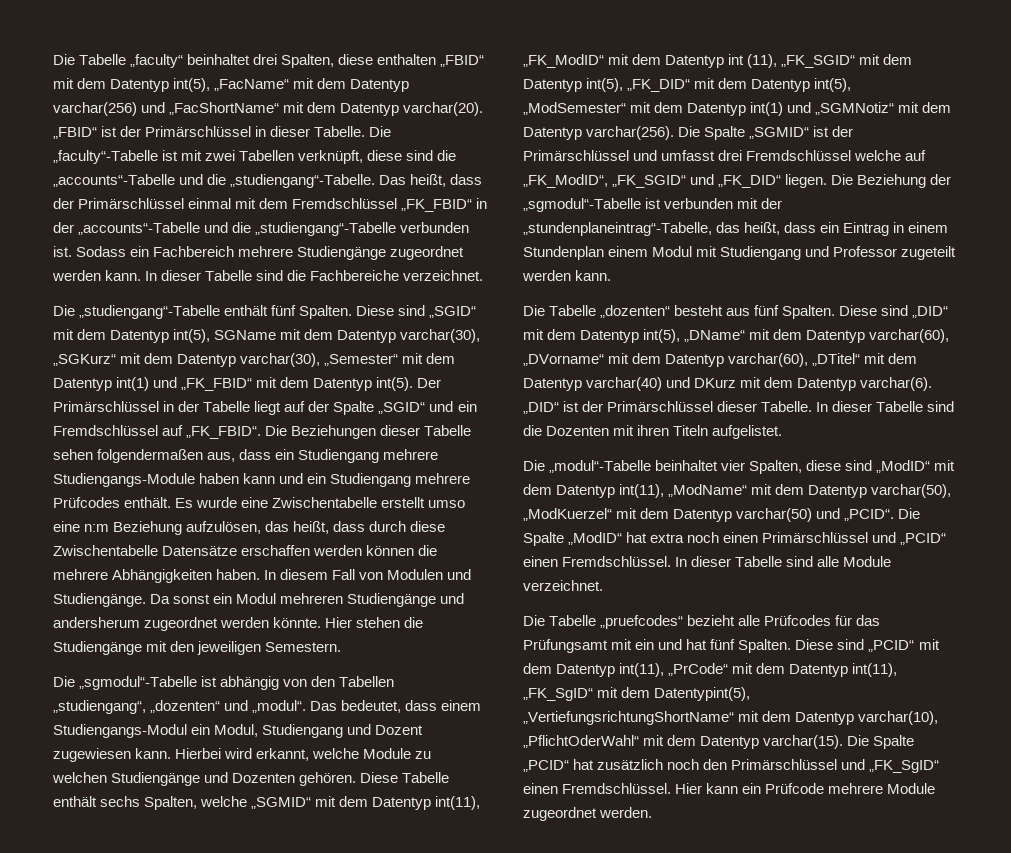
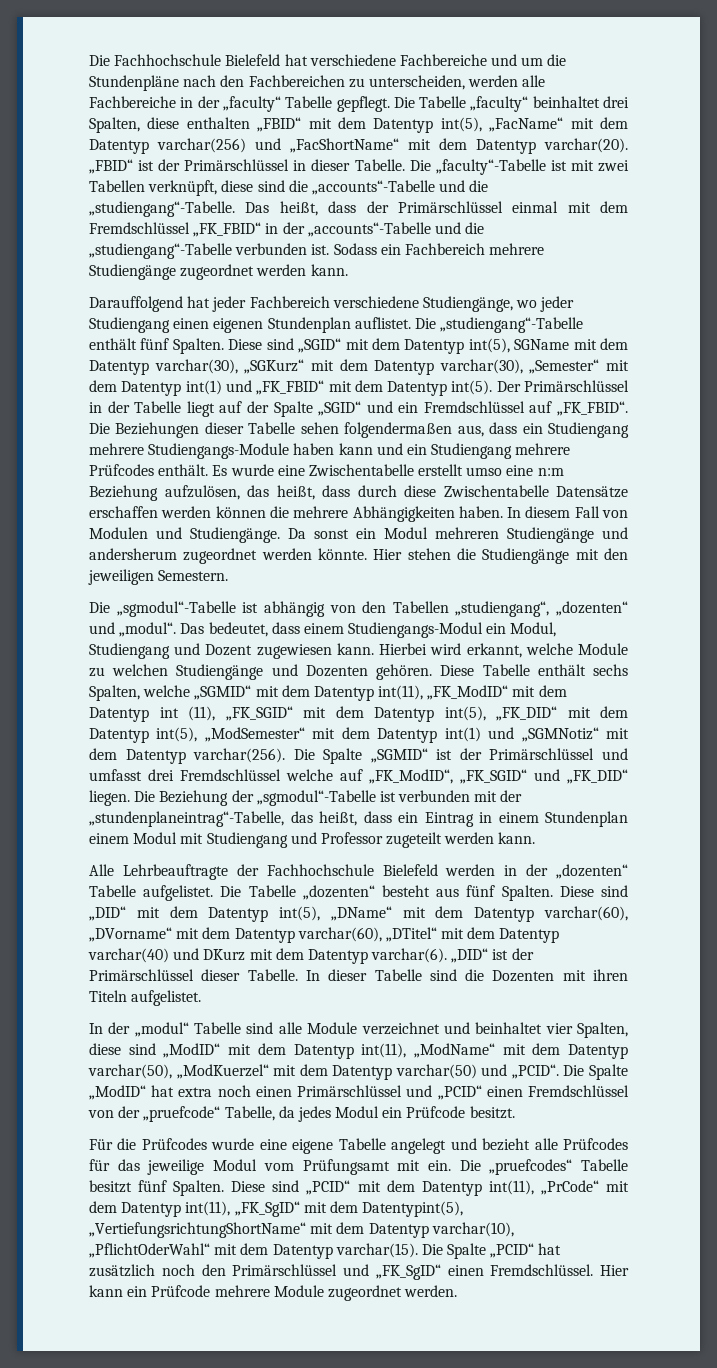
- Die Tabelle „faculty“ beinhaltet drei Spalten, diese enthalten „FBID“ mit dem Datentyp int(5), „FacName“ mit dem Datentyp varchar(256) und „FacShortName“ mit dem Datentyp varchar(20).
+ Die Fachhochschule Bielefeld hat verschiedene Fachbereiche und um die Stundenpläne nach den Fachbereichen zu unterscheiden, werden alle Fachbereiche in der „faculty“ Tabelle gepflegt. Die Tabelle „faculty“ beinhaltet drei Spalten, diese enthalten „FBID“ mit dem Datentyp int(5), „FacName“ mit dem Datentyp varchar(256) und „FacShortName“ mit dem Datentyp varchar(20).
- Sodass ein Fachbereich mehrere Studiengänge zugeordnet werden kann. In dieser Tabelle sind die Fachbereiche verzeichnet.
- Die „studiengang“-Tabelle enthält fünf Spalten.
+ Sodass ein Fachbereich mehrere Studiengänge zugeordnet werden kann.
+ Darauffolgend hat jeder Fachbereich verschiedene Studiengänge, wo jeder Studiengang einen eigenen Stundenplan auflistet. Die „studiengang“-Tabelle enthält fünf Spalten.
+ Alle Lehrbeauftragte der Fachhochschule Bielefeld werden in der „dozenten“ Tabelle aufgelistet.
- Die „modul“-Tabelle beinhaltet vier Spalten, diese sind „ModID“ mit dem Datentyp int(11), „ModName“ mit dem Datentyp varchar(50), „ModKuerzel“ mit dem Datentyp varchar(50) und „PCID“.
+ In der „modul“ Tabelle sind alle Module verzeichnet und beinhaltet vier Spalten, diese sind „ModID“ mit dem Datentyp int(11), „ModName“ mit dem Datentyp varchar(50), „ModKuerzel“ mit dem Datentyp varchar(50) und „PCID“.
- Die Spalte „ModID“ hat extra noch einen Primärschlüssel und „PCID“ einen Fremdschlüssel. In dieser Tabelle sind alle Module verzeichnet.
- Die Tabelle „pruefcodes“ bezieht alle Prüfcodes für das Prüfungsamt mit ein und hat fünf Spalten.
+ Die Spalte „ModID“ hat extra noch einen Primärschlüssel und „PCID“ einen Fremdschlüssel von der „pruefcode“ Tabelle, da jedes Modul ein Prüfcode besitzt.
+ Für die Prüfcodes wurde eine eigene Tabelle angelegt und bezieht alle Prüfcodes für das jeweilige Modul vom Prüfungsamt mit ein. Die „pruefcodes“ Tabelle besitzt fünf Spalten.

